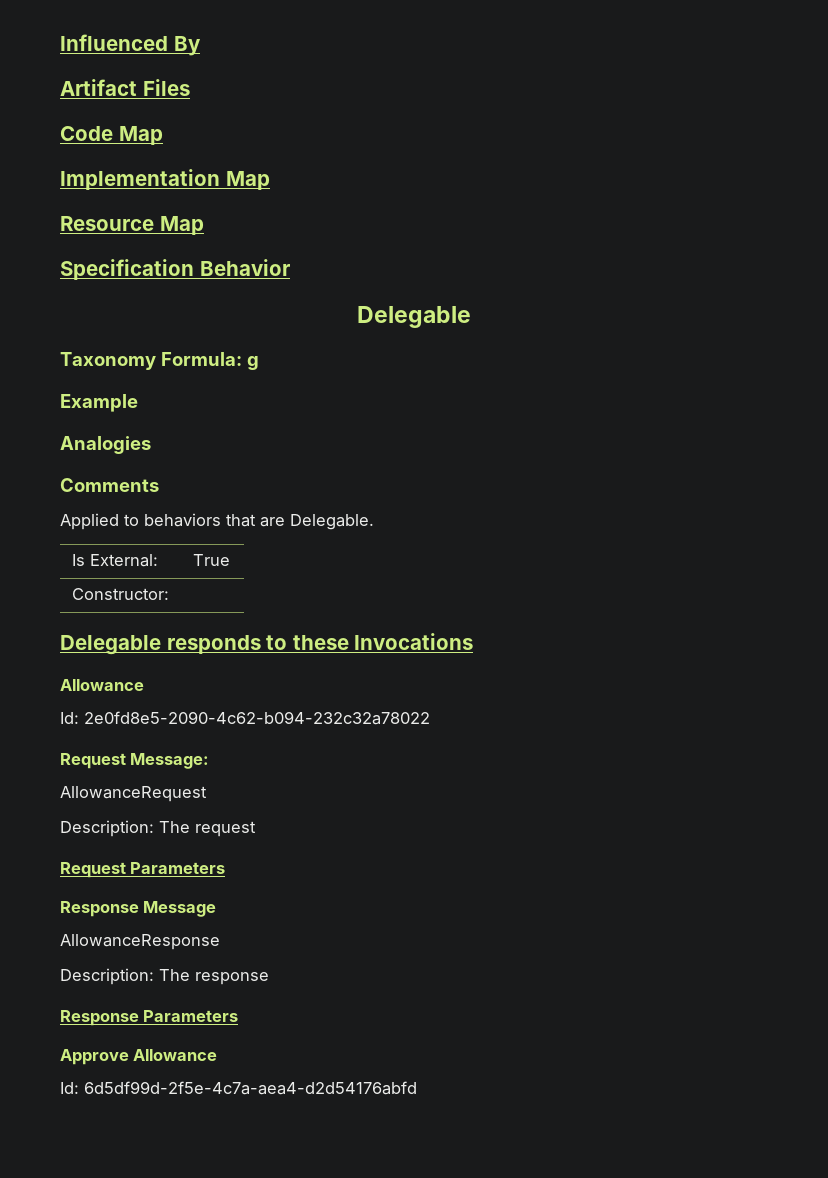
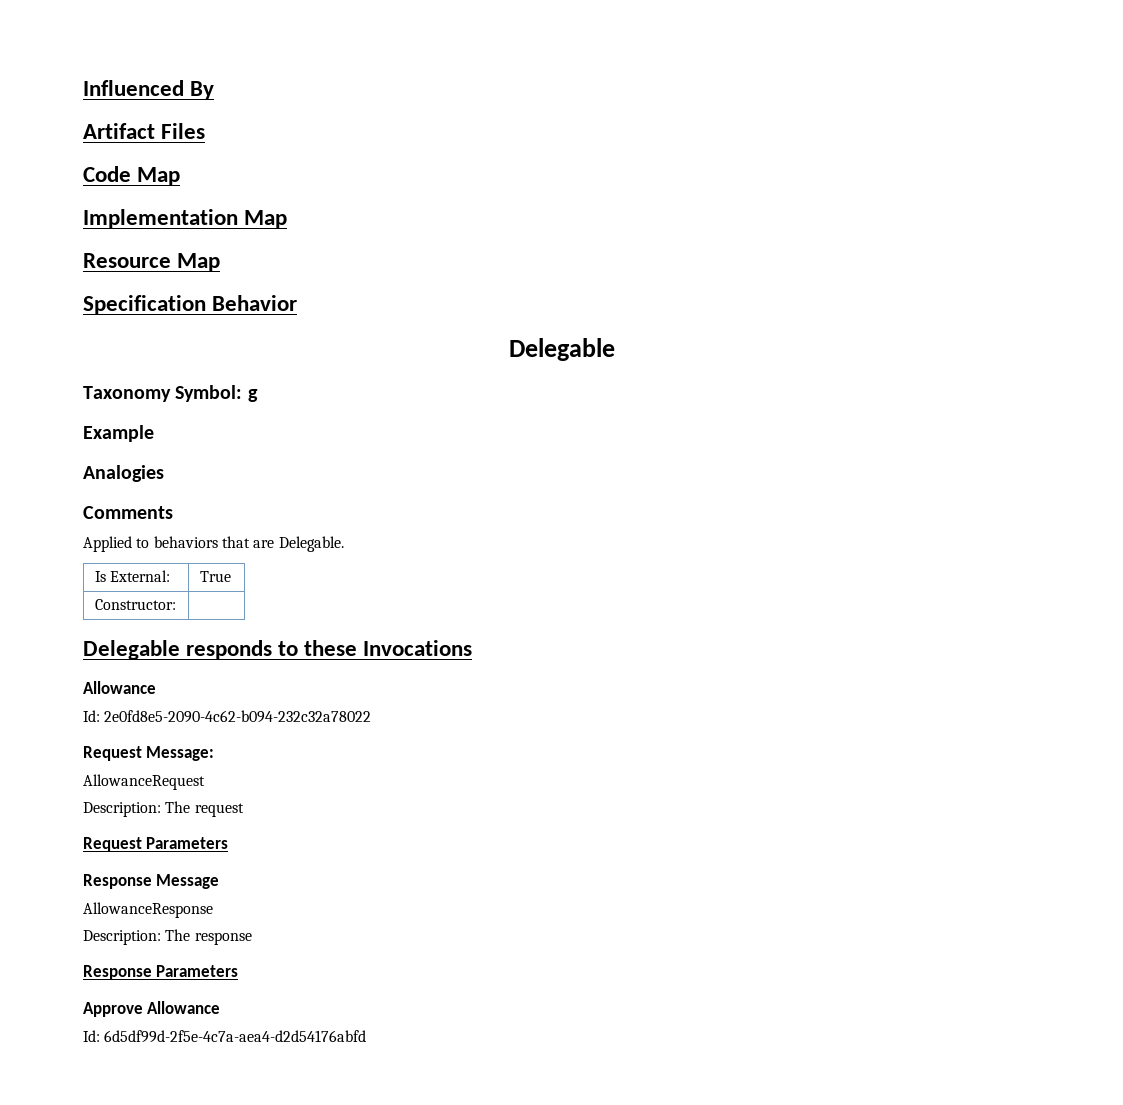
- Taxonomy Formula: g
+ Taxonomy Symbol: g

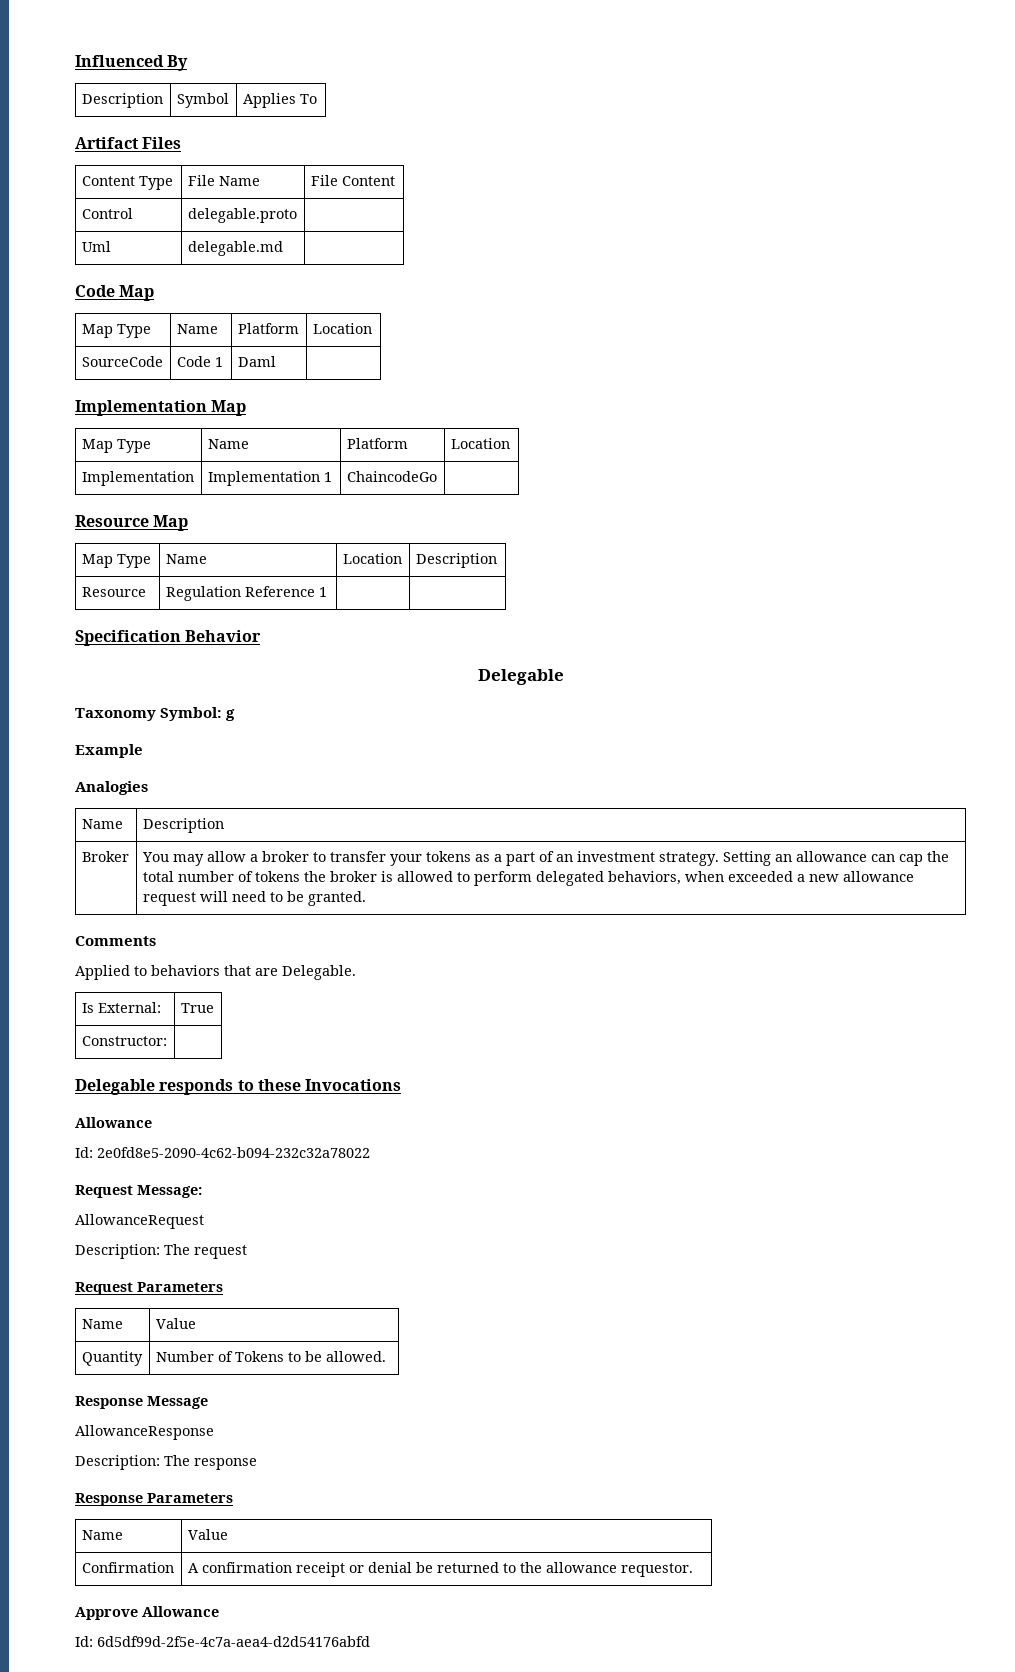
+ Description | Symbol | Applies To
  Artifact Files
+ Content Type | File Name | File Content
+ Control | delegable.proto |
+ Uml | delegable.md |
  Code Map
+ Map Type | Name | Platform | Location
+ SourceCode | Code 1 | Daml |
  Implementation Map
+ Map Type | Name | Platform | Location
+ Implementation | Implementation 1 | ChaincodeGo |
  Resource Map
+ Map Type | Name | Location | Description
+ Resource | Regulation Reference 1 | |
+ Name | Description
+ Broker | You may allow a broker to transfer your tokens as a part of an investment strategy. Setting an allowance can cap the total number of tokens the broker is allowed to perform delegated behaviors, when exceeded a new allowance request will need to be granted.
  Request Parameters
+ Name | Value
+ Quantity | Number of Tokens to be allowed.
  Response Parameters
+ Name | Value
+ Confirmation | A confirmation receipt or denial be returned to the allowance requestor.

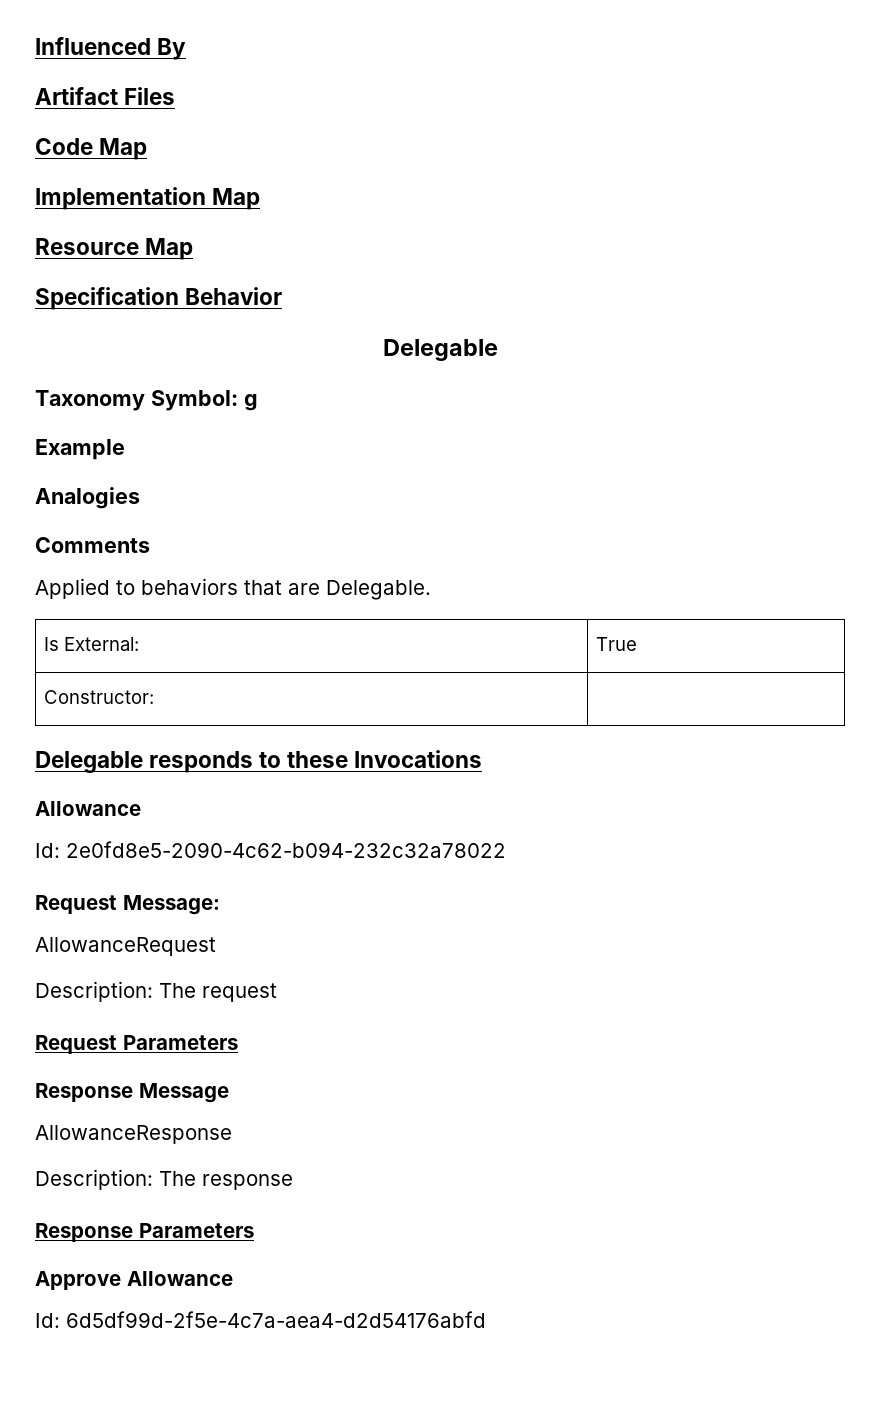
- Description | Symbol | Applies To
  Artifact Files
- Content Type | File Name | File Content
- Control | delegable.proto |
- Uml | delegable.md |
  Code Map
- Map Type | Name | Platform | Location
- SourceCode | Code 1 | Daml |
  Implementation Map
- Map Type | Name | Platform | Location
- Implementation | Implementation 1 | ChaincodeGo |
  Resource Map
- Map Type | Name | Location | Description
- Resource | Regulation Reference 1 | |
- Name | Description
- Broker | You may allow a broker to transfer your tokens as a part of an investment strategy. Setting an allowance can cap the total number of tokens the broker is allowed to perform delegated behaviors, when exceeded a new allowance request will need to be granted.
  Request Parameters
- Name | Value
- Quantity | Number of Tokens to be allowed.
  Response Parameters
- Name | Value
- Confirmation | A confirmation receipt or denial be returned to the allowance requestor.

